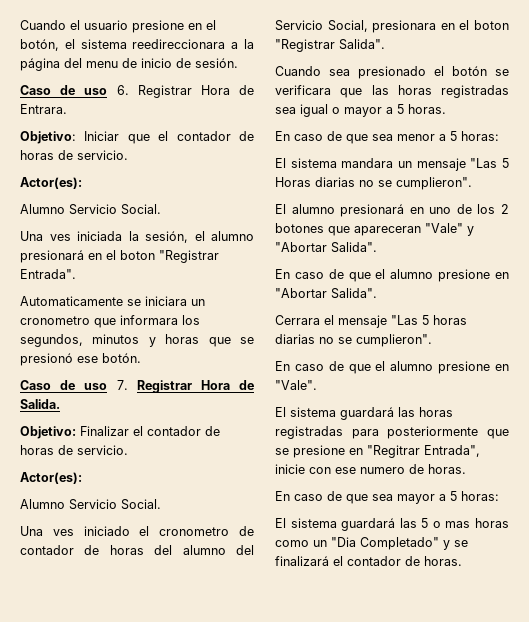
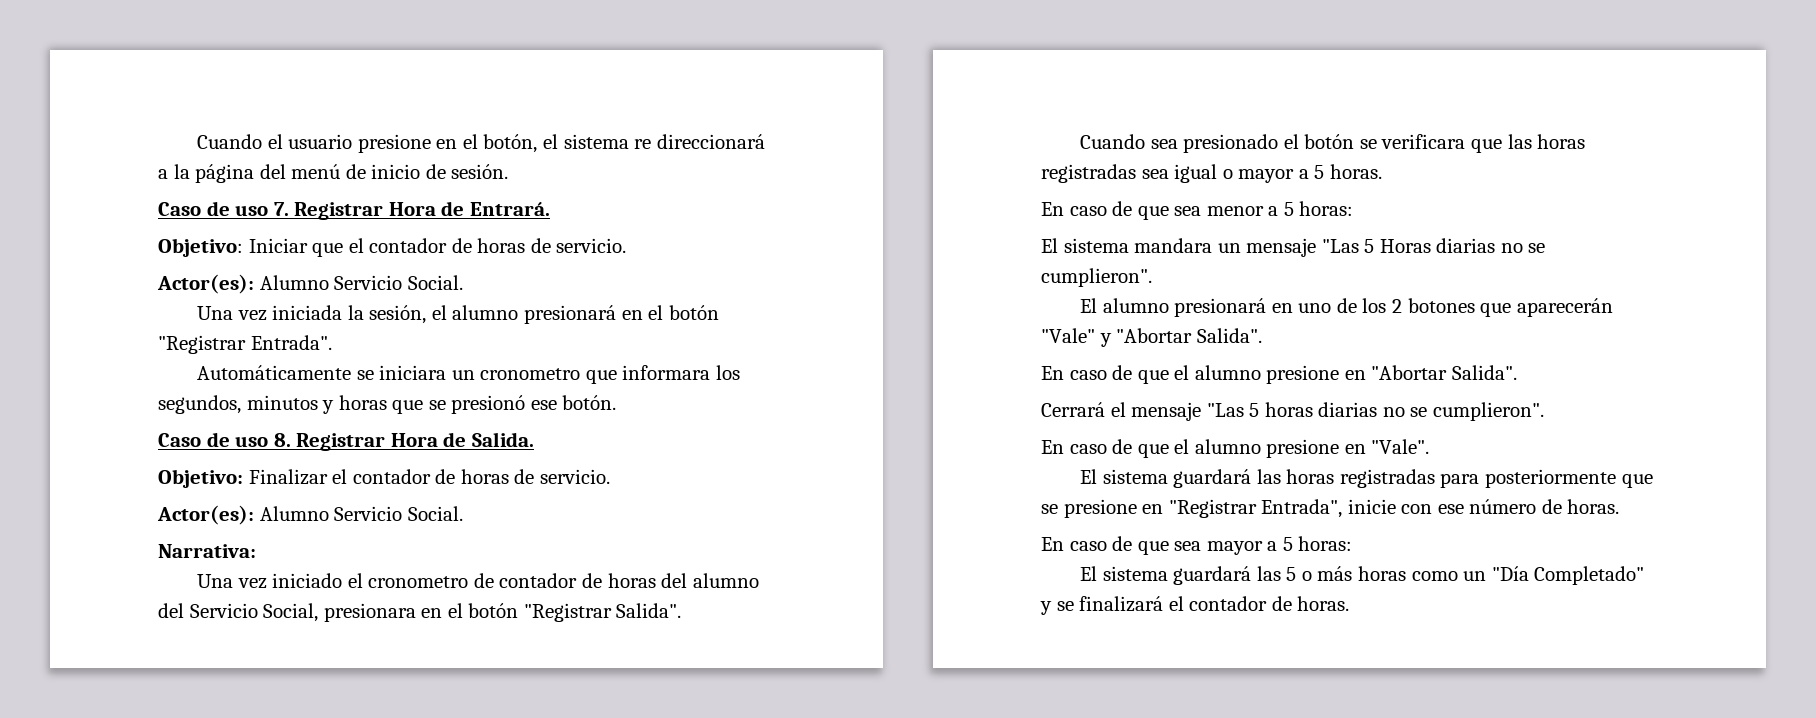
- Cuando el usuario presione en el botón, el sistema reedireccionara a la página del menu de inicio de sesión.
+ Cuando el usuario presione en el botón, el sistema re direccionará a la página del menú de inicio de sesión.
- Caso de uso 6. Registrar Hora de Entrara.
+ Caso de uso 7. Registrar Hora de Entrará.
  Objetivo: Iniciar que el contador de horas de servicio.
- Actor(es):
- Alumno Servicio Social.
- Una ves iniciada la sesión, el alumno presionará en el boton "Registrar Entrada".
+ Actor(es): Alumno Servicio Social.
+ Una vez iniciada la sesión, el alumno presionará en el botón "Registrar Entrada".
- Automaticamente se iniciara un cronometro que informara los segundos, minutos y horas que se presionó ese botón.
+ Automáticamente se iniciara un cronometro que informara los segundos, minutos y horas que se presionó ese botón.
- Caso de uso 7. Registrar Hora de Salida.
+ Caso de uso 8. Registrar Hora de Salida.
  Objetivo: Finalizar el contador de horas de servicio.
- Actor(es):
- Alumno Servicio Social.
- Una ves iniciado el cronometro de contador de horas del alumno del Servicio Social, presionara en el boton "Registrar Salida".
+ Actor(es): Alumno Servicio Social.
+ Narrativa:
+ Una vez iniciado el cronometro de contador de horas del alumno del Servicio Social, presionara en el botón "Registrar Salida".
- El alumno presionará en uno de los 2 botones que apareceran "Vale" y "Abortar Salida".
+ El alumno presionará en uno de los 2 botones que aparecerán "Vale" y "Abortar Salida".
- Cerrara el mensaje "Las 5 horas diarias no se cumplieron".
+ Cerrará el mensaje "Las 5 horas diarias no se cumplieron".
- El sistema guardará las horas registradas para posteriormente que se presione en "Regitrar Entrada", inicie con ese numero de horas.
+ El sistema guardará las horas registradas para posteriormente que se presione en "Registrar Entrada", inicie con ese número de horas.
- El sistema guardará las 5 o mas horas como un "Dia Completado" y se finalizará el contador de horas.
+ El sistema guardará las 5 o más horas como un "Día Completado" y se finalizará el contador de horas.

